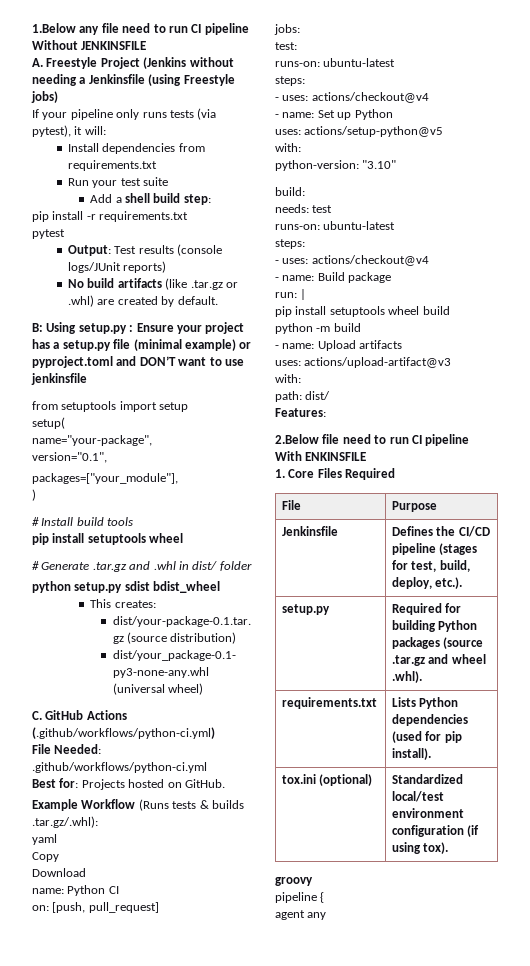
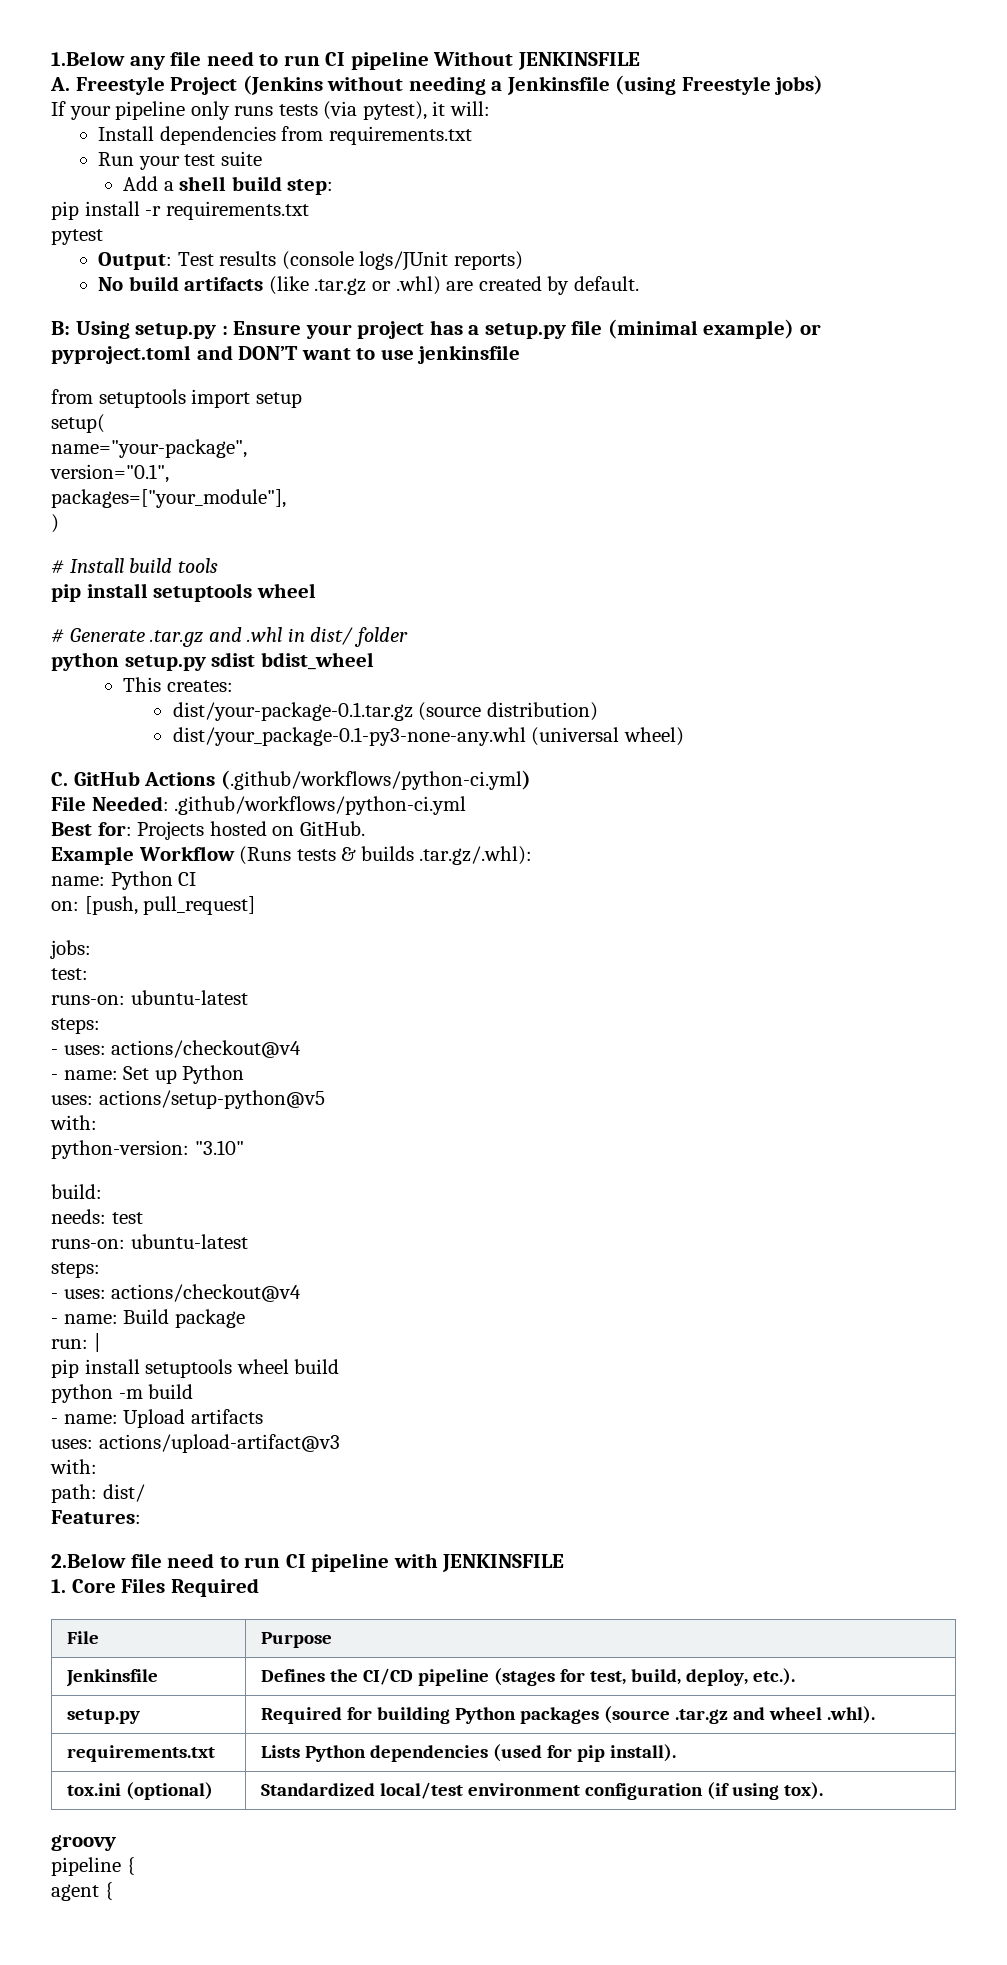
- yaml
- Copy
- Download
- 2.Below file need to run CI pipeline With ENKINSFILE
+ 2.Below file need to run CI pipeline with JENKINSFILE
- agent any
+ agent {

